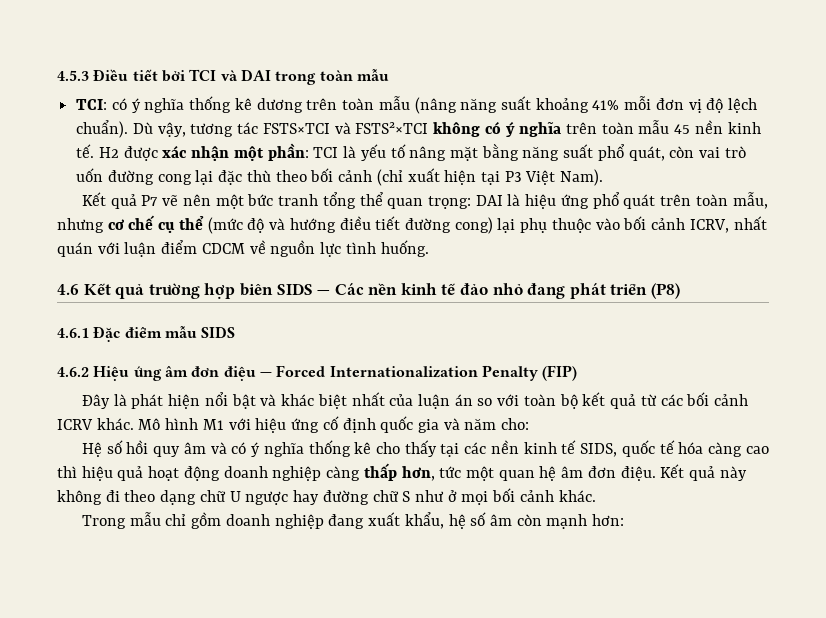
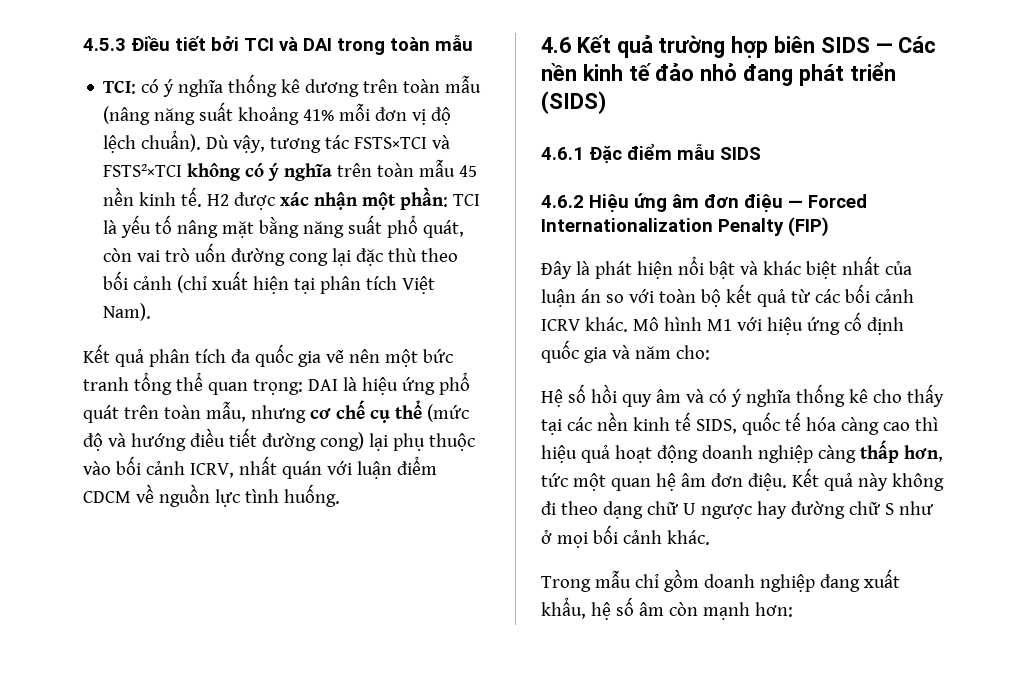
- H2 được xác nhận một phần: TCI là yếu tố nâng mặt bằng năng suất phổ quát, còn vai trò uốn đường cong lại đặc thù theo bối cảnh (chỉ xuất hiện tại P3 Việt Nam).
+ H2 được xác nhận một phần: TCI là yếu tố nâng mặt bằng năng suất phổ quát, còn vai trò uốn đường cong lại đặc thù theo bối cảnh (chỉ xuất hiện tại phân tích Việt Nam).
- Kết quả P7 vẽ nên một bức tranh tổng thể quan trọng: DAI là hiệu ứng phổ quát trên toàn mẫu, nhưng cơ chế cụ thể (mức độ và hướng điều tiết đường cong) lại phụ thuộc vào bối cảnh ICRV, nhất quán với luận điểm CDCM về nguồn lực tình huống.
+ Kết quả phân tích đa quốc gia vẽ nên một bức tranh tổng thể quan trọng: DAI là hiệu ứng phổ quát trên toàn mẫu, nhưng cơ chế cụ thể (mức độ và hướng điều tiết đường cong) lại phụ thuộc vào bối cảnh ICRV, nhất quán với luận điểm CDCM về nguồn lực tình huống.
- 4.6 Kết quả trường hợp biên SIDS — Các nền kinh tế đảo nhỏ đang phát triển (P8)
+ 4.6 Kết quả trường hợp biên SIDS — Các nền kinh tế đảo nhỏ đang phát triển (SIDS)

